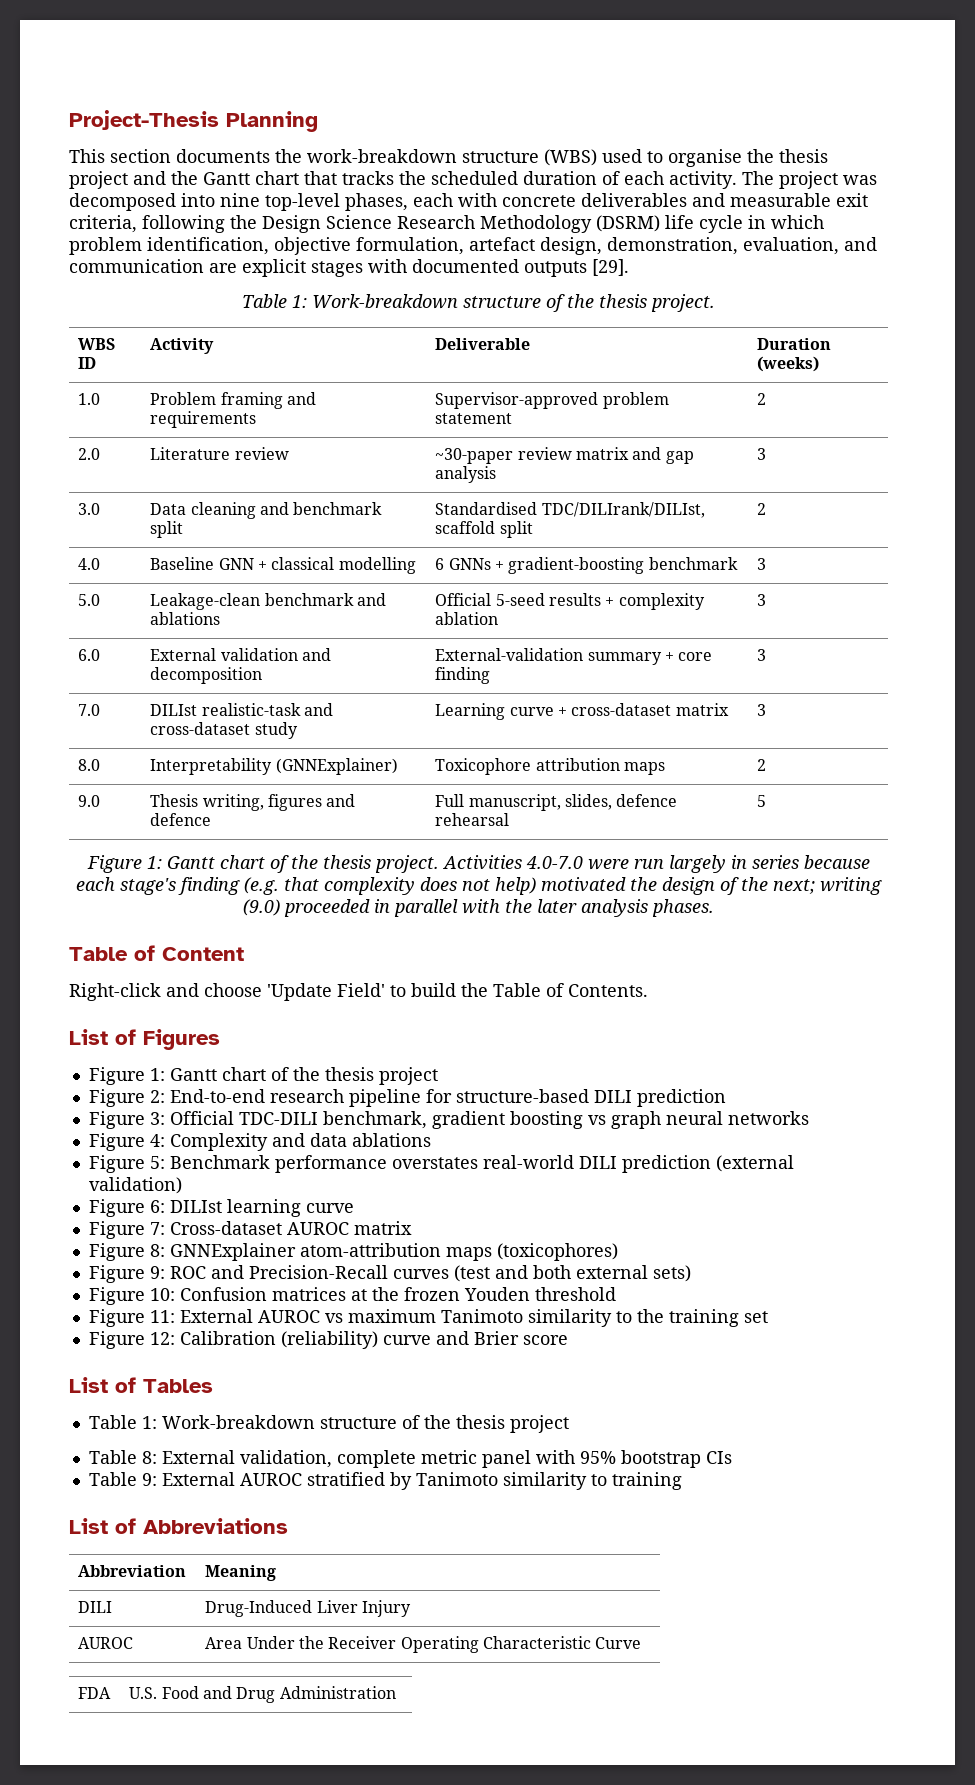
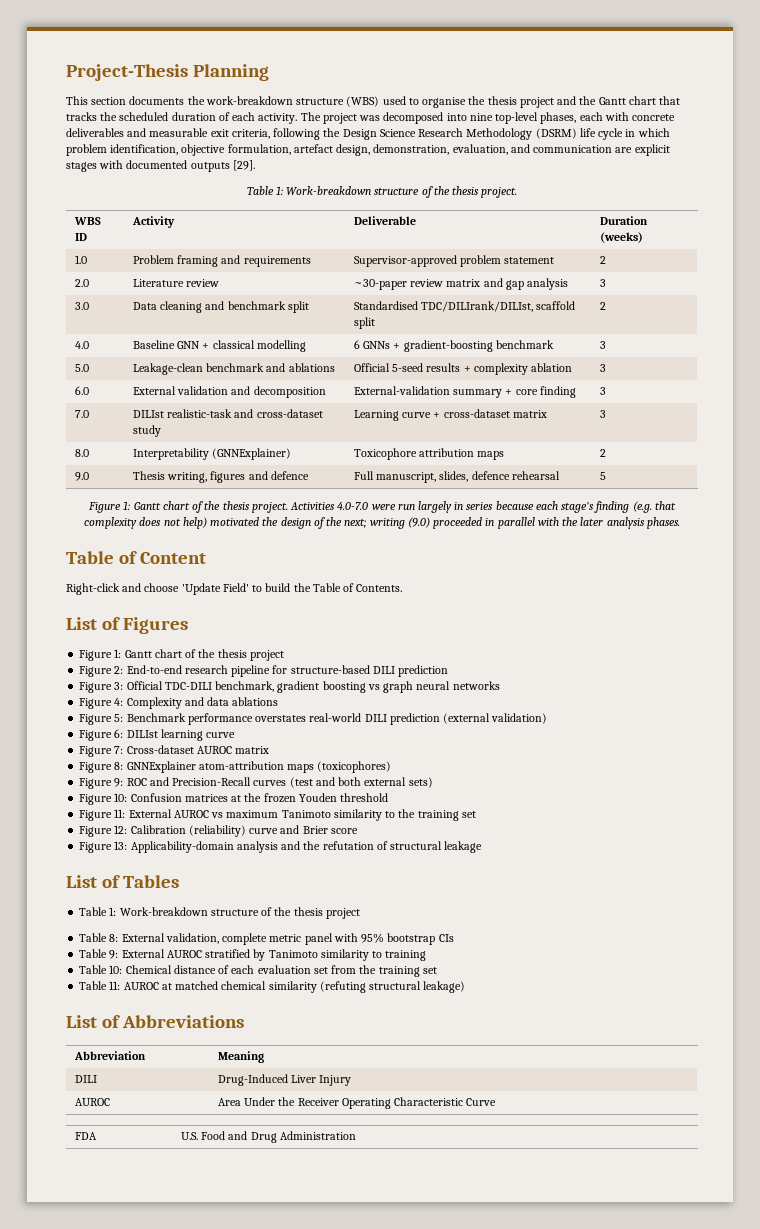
+ Figure 13: Applicability-domain analysis and the refutation of structural leakage
+ Table 10: Chemical distance of each evaluation set from the training set
+ Table 11: AUROC at matched chemical similarity (refuting structural leakage)

